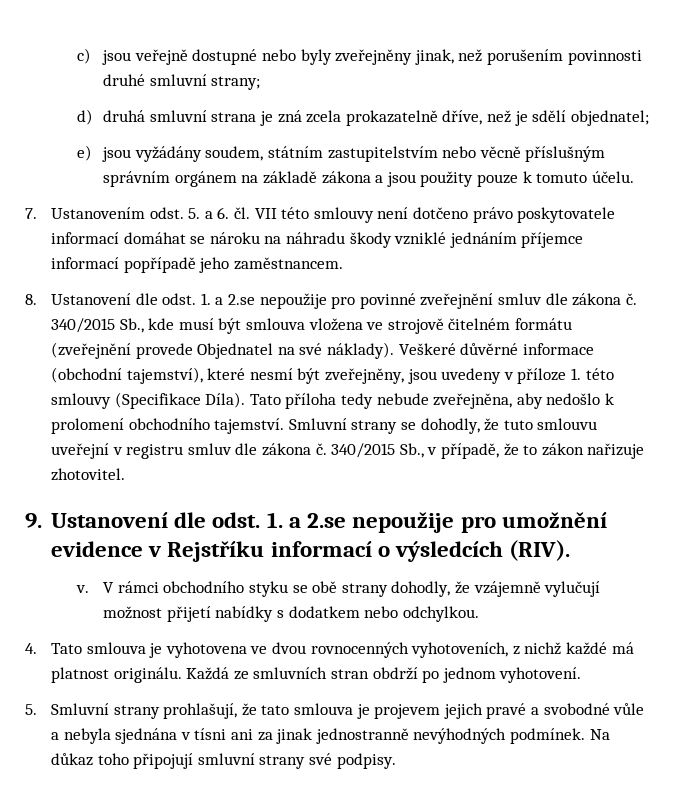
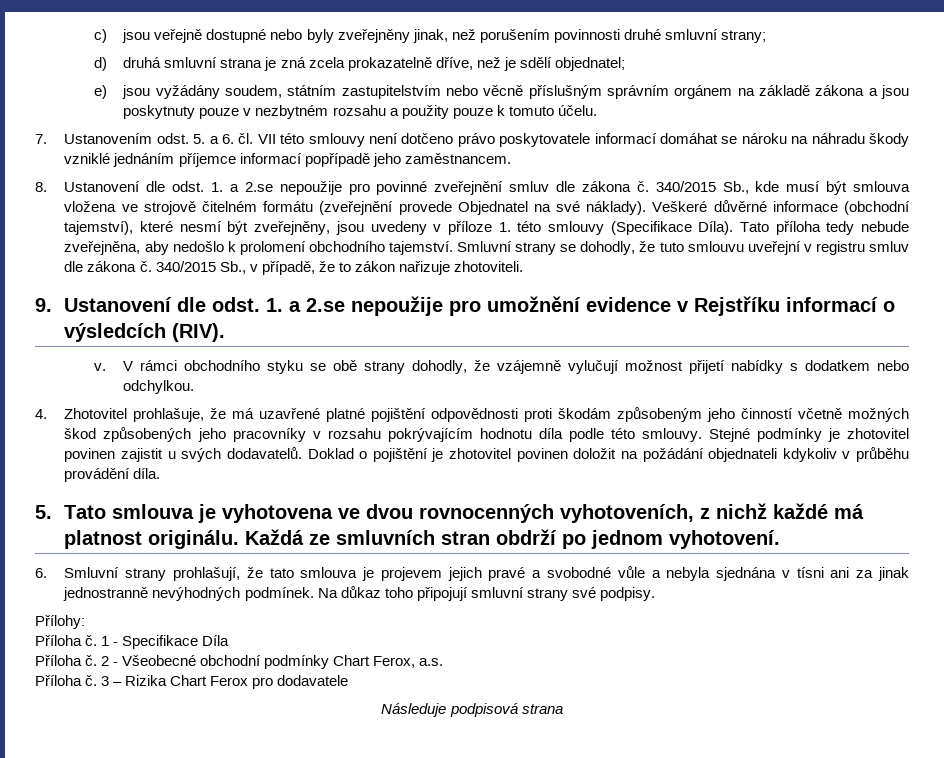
- e) jsou vyžádány soudem, státním zastupitelstvím nebo věcně příslušným správním orgánem na základě zákona a jsou použity pouze k tomuto účelu.
+ e) jsou vyžádány soudem, státním zastupitelstvím nebo věcně příslušným správním orgánem na základě zákona a jsou poskytnuty pouze v nezbytném rozsahu a použity pouze k tomuto účelu.
- 340/2015 Sb., v případě, že to zákon nařizuje zhotovitel.
+ 340/2015 Sb., v případě, že to zákon nařizuje zhotoviteli.
- 4. Tato smlouva je vyhotovena ve dvou rovnocenných vyhotoveních, z nichž každé má platnost originálu.
+ 4. Zhotovitel prohlašuje, že má uzavřené platné pojištění odpovědnosti proti škodám způsobeným jeho činností včetně možných škod způsobených jeho pracovníky v rozsahu pokrývajícím hodnotu díla podle této smlouvy. Stejné podmínky je zhotovitel povinen zajistit u svých dodavatelů. Doklad o pojištění je zhotovitel povinen doložit na požádání objednateli kdykoliv v průběhu provádění díla.
+ 5. Tato smlouva je vyhotovena ve dvou rovnocenných vyhotoveních, z nichž každé má platnost originálu.
- 5. Smluvní strany prohlašují, že tato smlouva je projevem jejich pravé a svobodné vůle a nebyla sjednána v tísni ani za jinak jednostranně nevýhodných podmínek.
+ 6. Smluvní strany prohlašují, že tato smlouva je projevem jejich pravé a svobodné vůle a nebyla sjednána v tísni ani za jinak jednostranně nevýhodných podmínek.
+ Přílohy:
+ Příloha č. 1 - Specifikace Díla
+ Příloha č. 2 - Všeobecné obchodní podmínky Chart Ferox, a.s.
+ Příloha č. 3 – Rizika Chart Ferox pro dodavatele
+ Následuje podpisová strana

